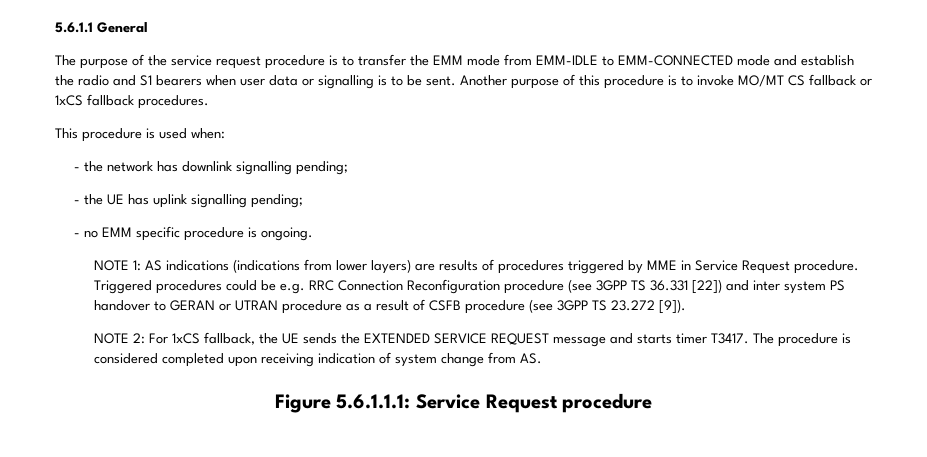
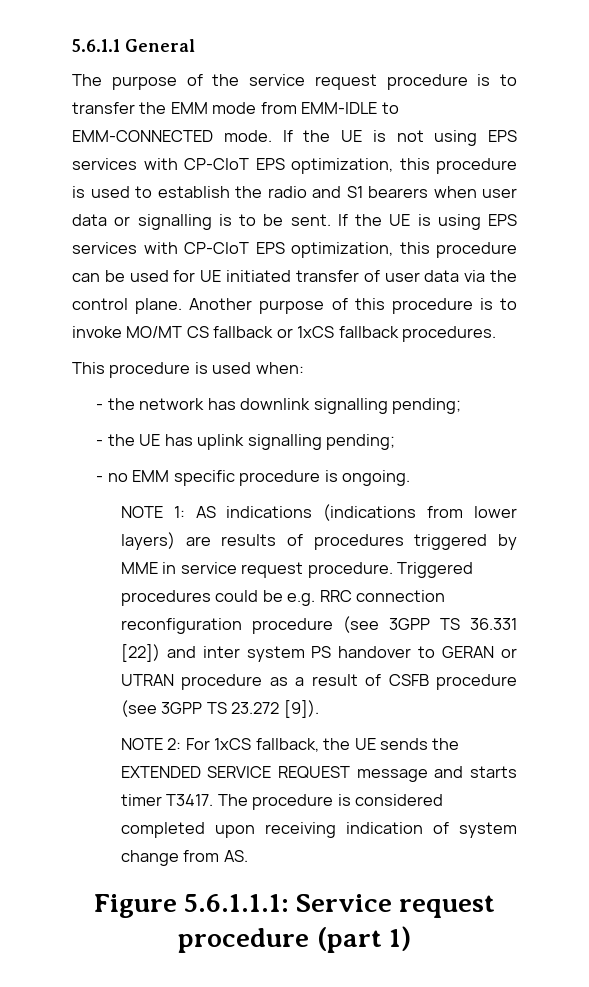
- The purpose of the service request procedure is to transfer the EMM mode from EMM-IDLE to EMM-CONNECTED mode and establish the radio and S1 bearers when user data or signalling is to be sent.
+ The purpose of the service request procedure is to transfer the EMM mode from EMM-IDLE to EMM-CONNECTED mode. If the UE is not using EPS services with CP-CIoT EPS optimization, this procedure is used to establish the radio and S1 bearers when user data or signalling is to be sent.
+ If the UE is using EPS services with CP-CIoT EPS optimization, this procedure can be used for UE initiated transfer of user data via the control plane.
- NOTE 1: AS indications (indications from lower layers) are results of procedures triggered by MME in Service Request procedure.
+ NOTE 1: AS indications (indications from lower layers) are results of procedures triggered by MME in service request procedure.
- Triggered procedures could be e.g. RRC Connection Reconfiguration procedure (see 3GPP TS 36.331 [22]) and inter system PS handover to GERAN or UTRAN procedure as a result of CSFB procedure (see 3GPP TS 23.272 [9]).
+ Triggered procedures could be e.g. RRC connection reconfiguration procedure (see 3GPP TS 36.331 [22]) and inter system PS handover to GERAN or UTRAN procedure as a result of CSFB procedure (see 3GPP TS 23.272 [9]).
- Figure 5.6.1.1.1: Service Request procedure
+ Figure 5.6.1.1.1: Service request procedure (part 1)

